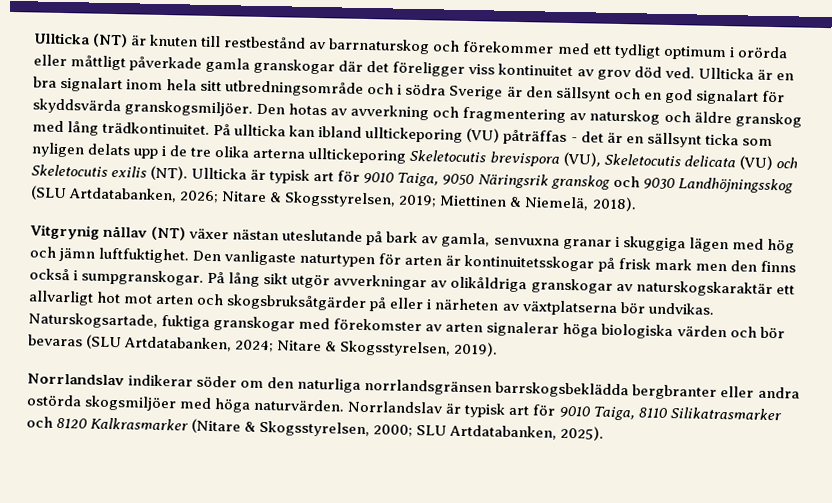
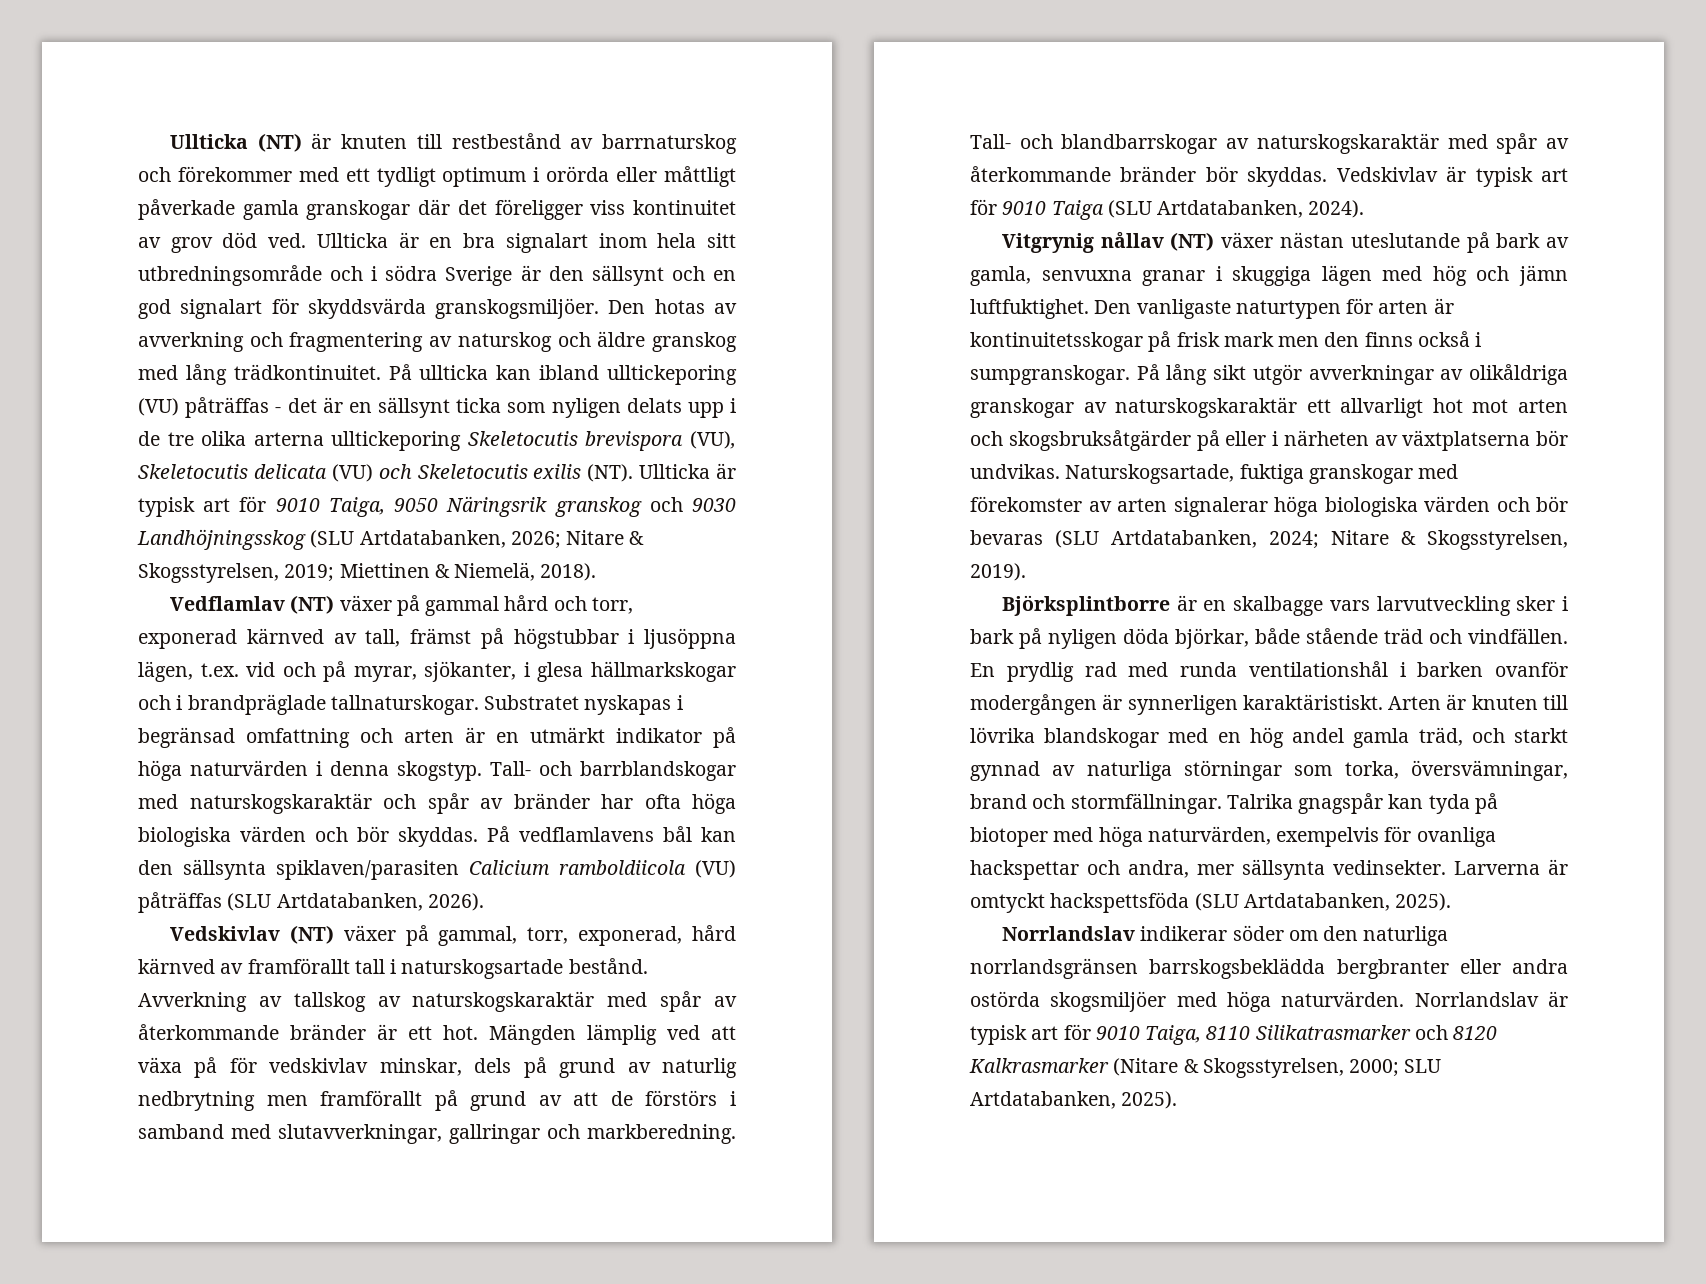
+ Vedflamlav (NT) växer på gammal hård och torr, exponerad kärnved av tall, främst på högstubbar i ljusöppna lägen, t.ex. vid och på myrar, sjökanter, i glesa hällmarkskogar och i brandpräglade tallnaturskogar. Substratet nyskapas i begränsad omfattning och arten är en utmärkt indikator på höga naturvärden i denna skogstyp. Tall- och barrblandskogar med naturskogskaraktär och spår av bränder har ofta höga biologiska värden och bör skyddas. På vedflamlavens bål kan den sällsynta spiklaven/parasiten Calicium ramboldiicola (VU) påträffas (SLU Artdatabanken, 2026).
+ Vedskivlav (NT) växer på gammal, torr, exponerad, hård kärnved av framförallt tall i naturskogsartade bestånd. Avverkning av tallskog av naturskogskaraktär med spår av återkommande bränder är ett hot. Mängden lämplig ved att växa på för vedskivlav minskar, dels på grund av naturlig nedbrytning men framförallt på grund av att de förstörs i samband med slutavverkningar, gallringar och markberedning. Tall- och blandbarrskogar av naturskogskaraktär med spår av återkommande bränder bör skyddas. Vedskivlav är typisk art för 9010 Taiga (SLU Artdatabanken, 2024).
+ Björksplintborre är en skalbagge vars larvutveckling sker i bark på nyligen döda björkar, både stående träd och vindfällen. En prydlig rad med runda ventilationshål i barken ovanför modergången är synnerligen karaktäristiskt. Arten är knuten till lövrika blandskogar med en hög andel gamla träd, och starkt gynnad av naturliga störningar som torka, översvämningar, brand och stormfällningar. Talrika gnagspår kan tyda på biotoper med höga naturvärden, exempelvis för ovanliga hackspettar och andra, mer sällsynta vedinsekter. Larverna är omtyckt hackspettsföda (SLU Artdatabanken, 2025).

